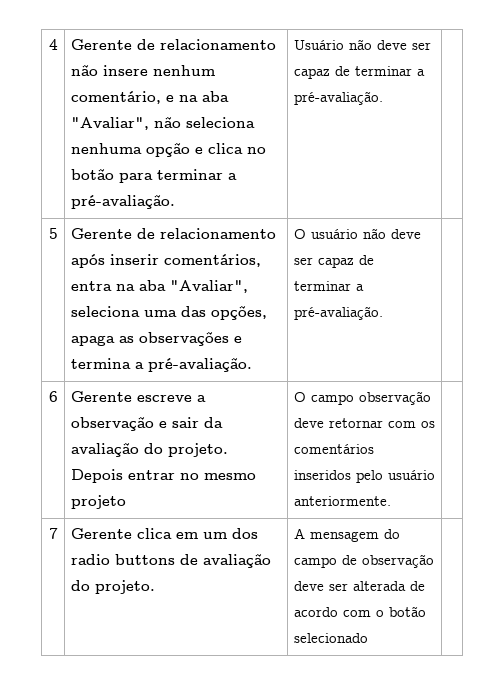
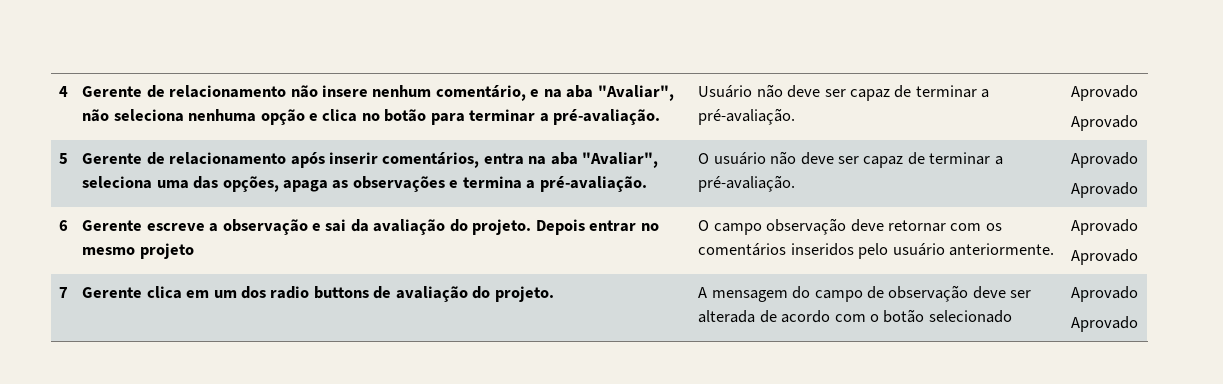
- 4 | Gerente de relacionamento não insere nenhum comentário, e na aba "Avaliar", não seleciona nenhuma opção e clica no botão para terminar a pré-avaliação. | Usuário não deve ser capaz de terminar a pré-avaliação. |
+ 4 | Gerente de relacionamento não insere nenhum comentário, e na aba "Avaliar", não seleciona nenhuma opção e clica no botão para terminar a pré-avaliação. | Usuário não deve ser capaz de terminar a pré-avaliação. | Aprovado
+ Aprovado
- 5 | Gerente de relacionamento após inserir comentários, entra na aba "Avaliar", seleciona uma das opções, apaga as observações e termina a pré-avaliação. | O usuário não deve ser capaz de terminar a pré-avaliação. |
+ 5 | Gerente de relacionamento após inserir comentários, entra na aba "Avaliar", seleciona uma das opções, apaga as observações e termina a pré-avaliação. | O usuário não deve ser capaz de terminar a pré-avaliação. | Aprovado
+ Aprovado
- 6 | Gerente escreve a observação e sair da avaliação do projeto. Depois entrar no mesmo projeto | O campo observação deve retornar com os comentários inseridos pelo usuário anteriormente. |
+ 6 | Gerente escreve a observação e sai da avaliação do projeto. Depois entrar no mesmo projeto | O campo observação deve retornar com os comentários inseridos pelo usuário anteriormente. | Aprovado
+ Aprovado
- 7 | Gerente clica em um dos radio buttons de avaliação do projeto. | A mensagem do campo de observação deve ser alterada de acordo com o botão selecionado |
+ 7 | Gerente clica em um dos radio buttons de avaliação do projeto. | A mensagem do campo de observação deve ser alterada de acordo com o botão selecionado | Aprovado
+ Aprovado

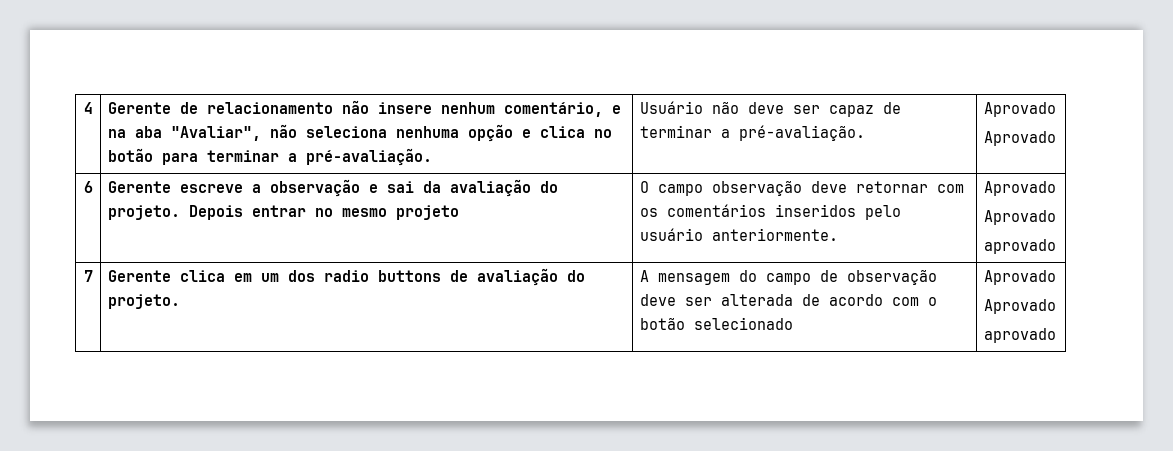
- 5 | Gerente de relacionamento após inserir comentários, entra na aba "Avaliar", seleciona uma das opções, apaga as observações e termina a pré-avaliação. | O usuário não deve ser capaz de terminar a pré-avaliação. | Aprovado
- Aprovado
  6 | Gerente escreve a observação e sai da avaliação do projeto. Depois entrar no mesmo projeto | O campo observação deve retornar com os comentários inseridos pelo usuário anteriormente. | Aprovado
  Aprovado
+ aprovado
  7 | Gerente clica em um dos radio buttons de avaliação do projeto. | A mensagem do campo de observação deve ser alterada de acordo com o botão selecionado | Aprovado
  Aprovado
+ aprovado

